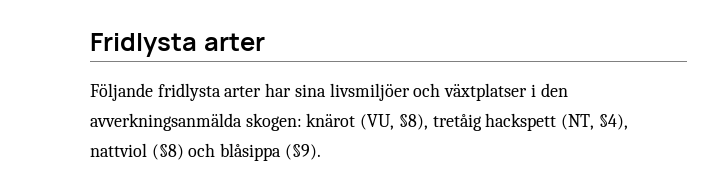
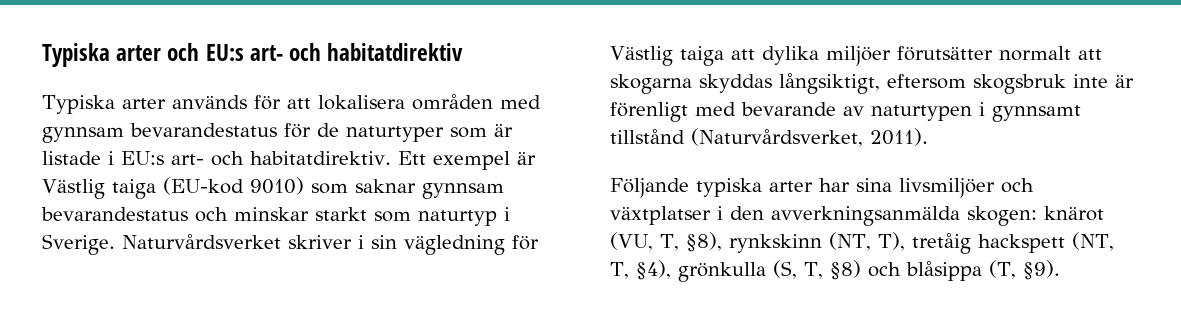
- Fridlysta arter
+ Typiska arter och EU:s art- och habitatdirektiv
+ Typiska arter används för att lokalisera områden med gynnsam bevarandestatus för de naturtyper som är listade i EU:s art- och habitatdirektiv. Ett exempel är Västlig taiga (EU-kod 9010) som saknar gynnsam bevarandestatus och minskar starkt som naturtyp i Sverige. Naturvårdsverket skriver i sin vägledning för Västlig taiga att dylika miljöer förutsätter normalt att skogarna skyddas långsiktigt, eftersom skogsbruk inte är förenligt med bevarande av naturtypen i gynnsamt tillstånd (Naturvårdsverket, 2011).
- Följande fridlysta arter har sina livsmiljöer och växtplatser i den avverkningsanmälda skogen: knärot (VU, §8), tretåig hackspett (NT, §4), nattviol (§8) och blåsippa (§9).
+ Följande typiska arter har sina livsmiljöer och växtplatser i den avverkningsanmälda skogen: knärot (VU, T, §8), rynkskinn (NT, T), tretåig hackspett (NT, T, §4), grönkulla (S, T, §8) och blåsippa (T, §9).

